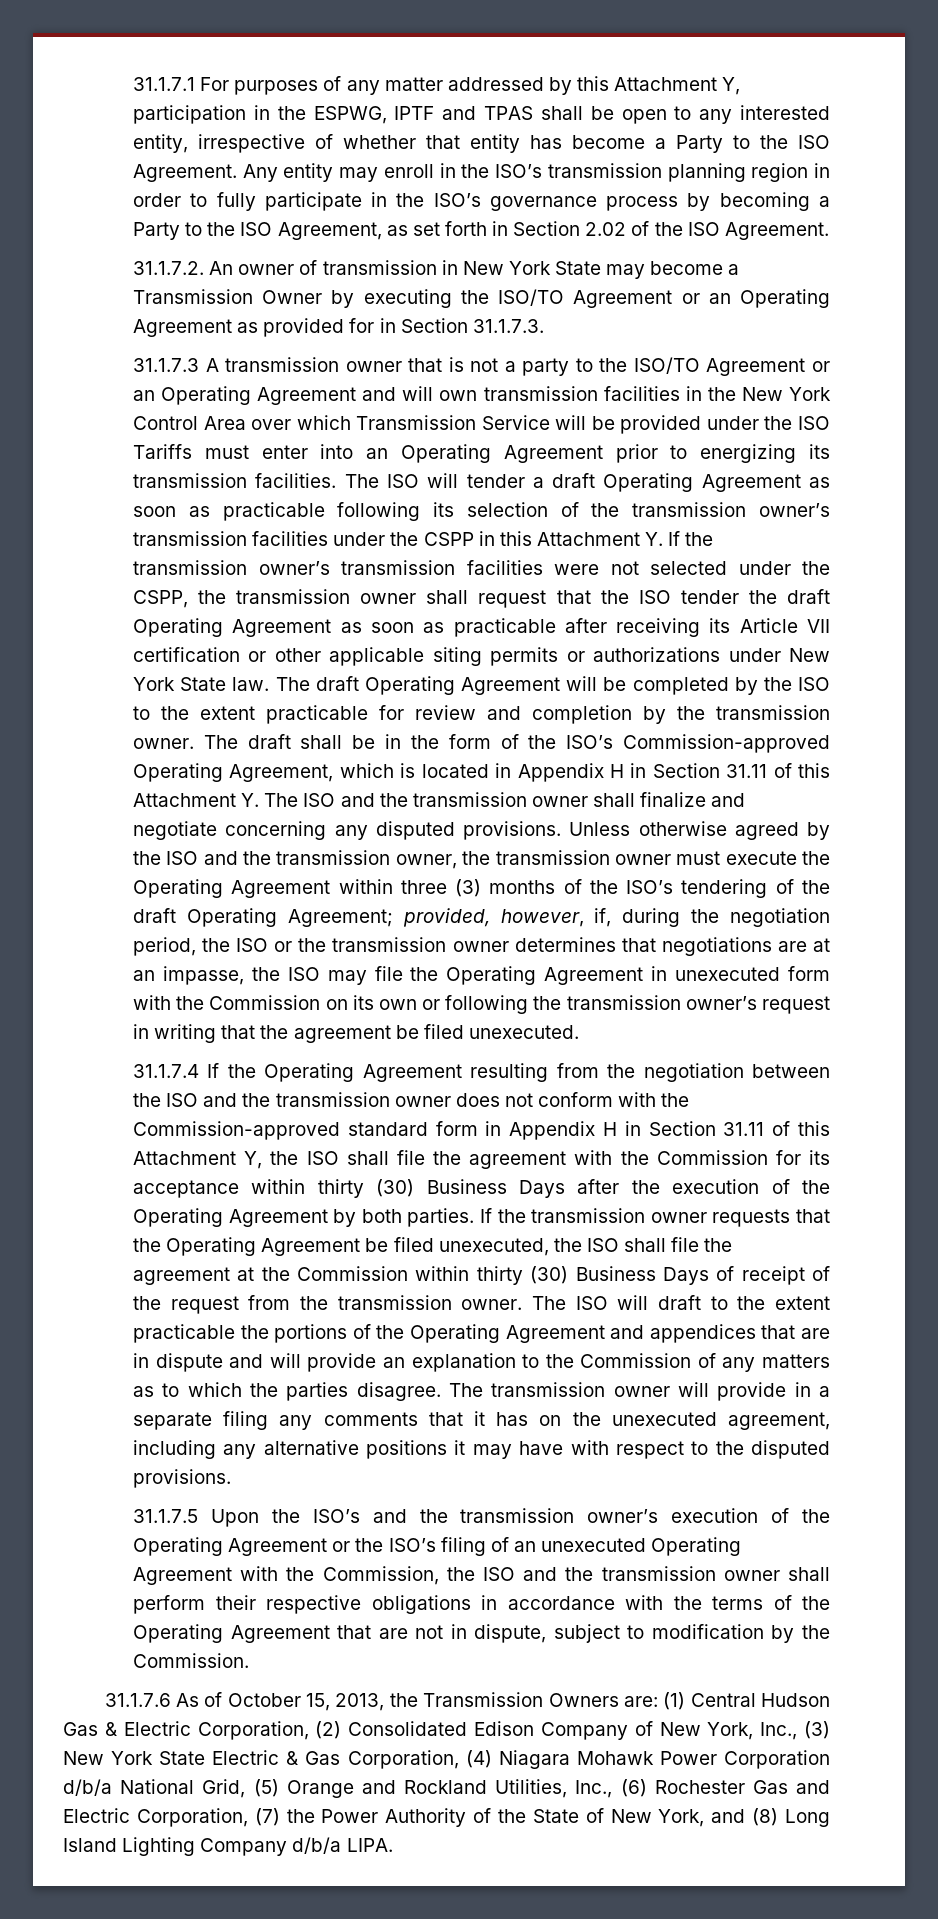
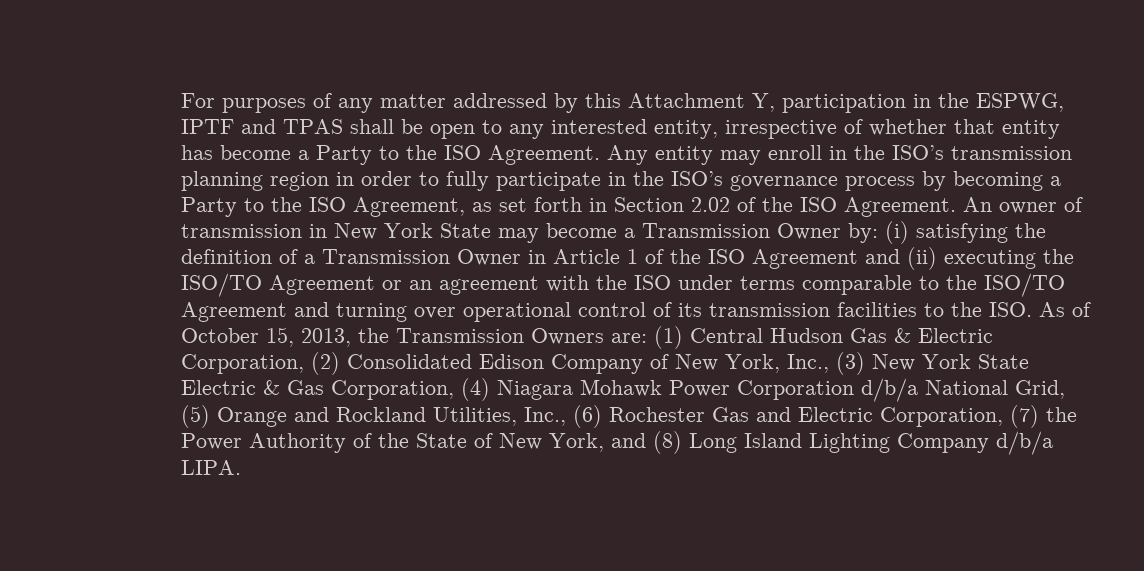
- 31.1.7.1 For purposes of any matter addressed by this Attachment Y, participation in the ESPWG, IPTF and TPAS shall be open to any interested entity, irrespective of whether that entity has become a Party to the ISO Agreement.
+ For purposes of any matter addressed by this Attachment Y, participation in the ESPWG, IPTF and TPAS shall be open to any interested entity, irrespective of whether that entity has become a Party to the ISO Agreement.
- Any entity may enroll in the ISO’s transmission planning region in order to fully participate in the ISO’s governance process by becoming a Party to the ISO Agreement, as set forth in Section 2.02 of the ISO Agreement.
- 31.1.7.2. An owner of transmission in New York State may become a Transmission Owner by executing the ISO/TO Agreement or an Operating Agreement as provided for in Section 31.1.7.3.
- 31.1.7.3 A transmission owner that is not a party to the ISO/TO Agreement or an Operating Agreement and will own transmission facilities in the New York Control Area over which Transmission Service will be provided under the ISO Tariffs must enter into an Operating Agreement prior to energizing its transmission facilities. The ISO will tender a draft Operating Agreement as soon as practicable following its selection of the transmission owner’s transmission facilities under the CSPP in this Attachment Y. If the transmission owner’s transmission facilities were not selected under the CSPP, the transmission owner shall request that the ISO tender the draft Operating Agreement as soon as practicable after receiving its Article VII certification or other applicable siting permits or authorizations under New York State law. The draft Operating Agreement will be completed by the ISO to the extent practicable for review and completion by the transmission owner. The draft shall be in the form of the ISO’s Commission-approved Operating Agreement, which is located in Appendix H in Section 31.11 of this Attachment Y. The ISO and the transmission owner shall finalize and negotiate concerning any disputed provisions. Unless otherwise agreed by the ISO and the transmission owner, the transmission owner must execute the Operating Agreement within three (3) months of the ISO’s tendering of the draft Operating Agreement; provided, however, if, during the negotiation period, the ISO or the transmission owner determines that negotiations are at an impasse, the ISO may file the Operating Agreement in unexecuted form with the Commission on its own or following the transmission owner’s request in writing that the agreement be filed unexecuted.
- 31.1.7.4 If the Operating Agreement resulting from the negotiation between the ISO and the transmission owner does not conform with the Commission-approved standard form in Appendix H in Section 31.11 of this Attachment Y, the ISO shall file the agreement with the Commission for its acceptance within thirty (30) Business Days after the execution of the Operating Agreement by both parties. If the transmission owner requests that the Operating Agreement be filed unexecuted, the ISO shall file the agreement at the Commission within thirty (30) Business Days of receipt of the request from the transmission owner. The ISO will draft to the extent practicable the portions of the Operating Agreement and appendices that are in dispute and will provide an explanation to the Commission of any matters as to which the parties disagree. The transmission owner will provide in a separate filing any comments that it has on the unexecuted agreement, including any alternative positions it may have with respect to the disputed provisions.
- 31.1.7.5 Upon the ISO’s and the transmission owner’s execution of the Operating Agreement or the ISO’s filing of an unexecuted Operating Agreement with the Commission, the ISO and the transmission owner shall perform their respective obligations in accordance with the terms of the Operating Agreement that are not in dispute, subject to modification by the Commission.
- 31.1.7.6 As of October 15, 2013, the Transmission Owners are:
+ Any entity may enroll in the ISO’s transmission planning region in order to fully participate in the ISO’s governance process by becoming a Party to the ISO Agreement, as set forth in Section 2.02 of the ISO Agreement. An owner of transmission in New York State may become a Transmission Owner by: (i) satisfying the definition of a Transmission Owner in Article 1 of the ISO Agreement and (ii) executing the ISO/TO Agreement or an agreement with the ISO under terms comparable to the ISO/TO Agreement and turning over operational control of its transmission facilities to the ISO. As of October 15, 2013, the Transmission Owners are:

